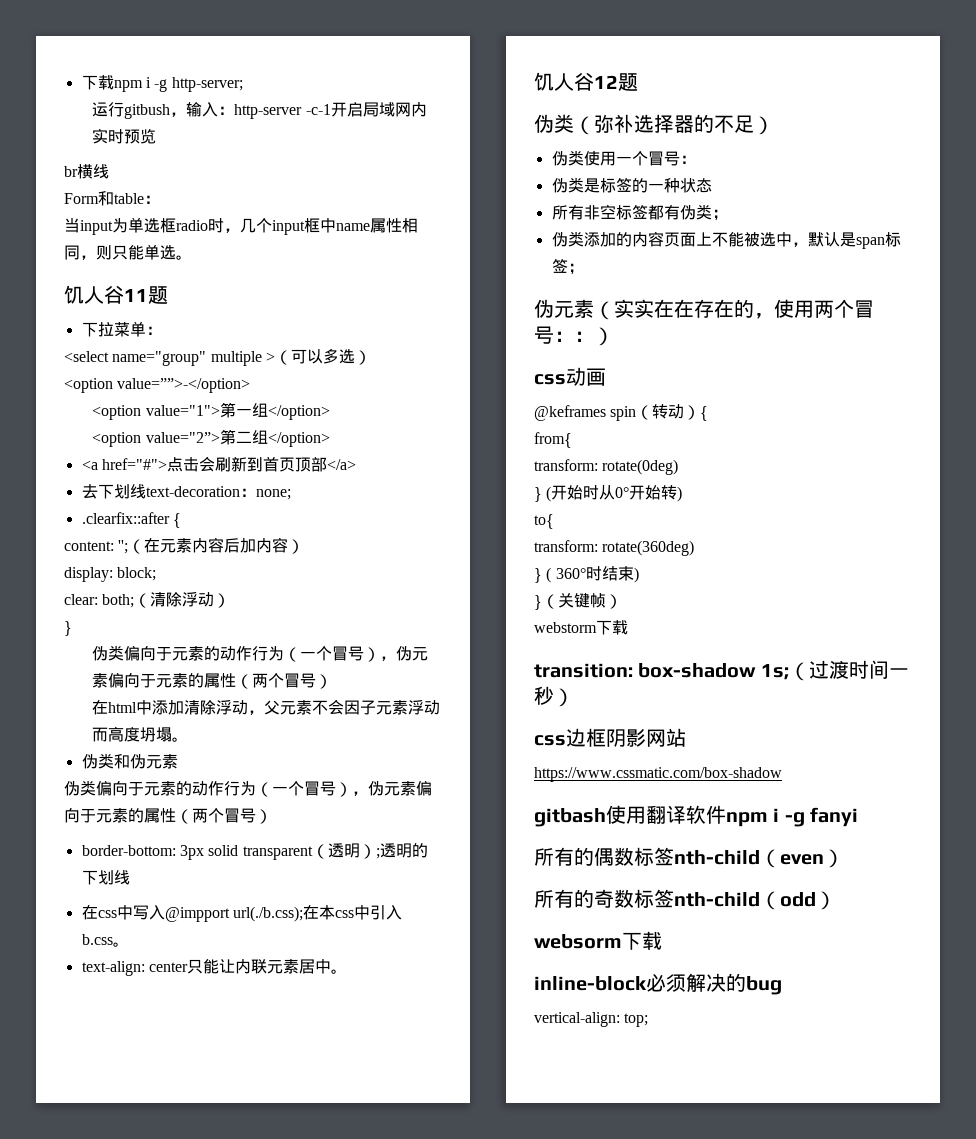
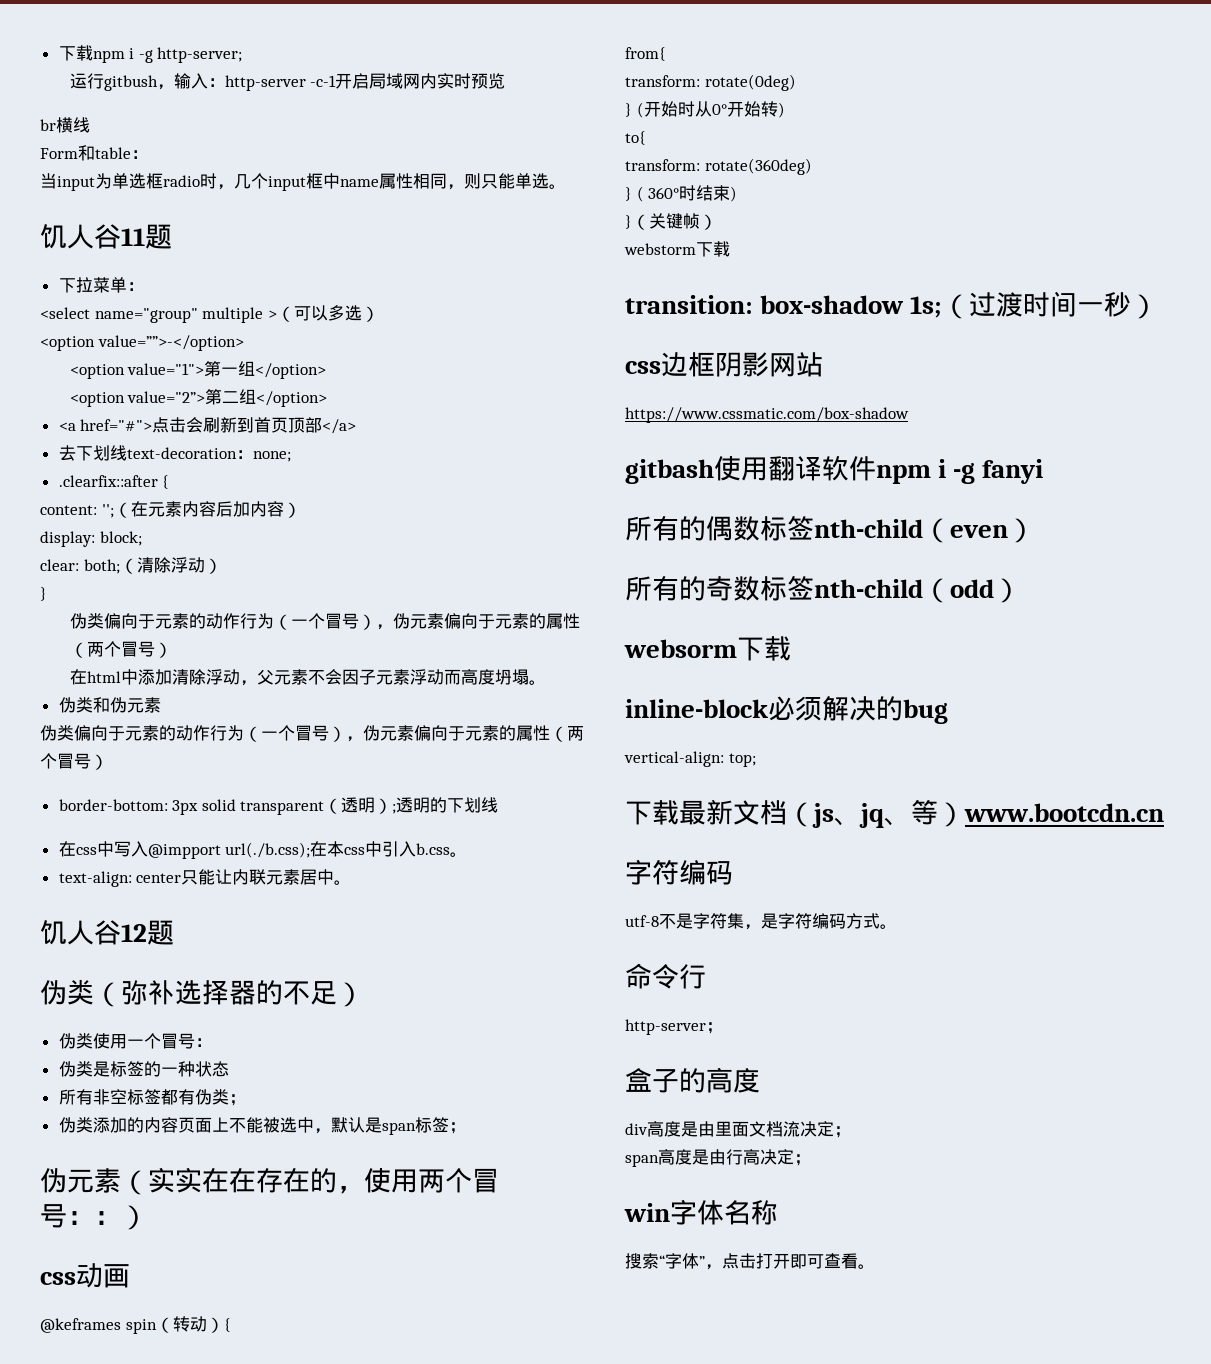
+ 下载最新文档（js、jq、等）www.bootcdn.cn
+ 字符编码
+ utf-8不是字符集，是字符编码方式。
+ 命令行
+ http-server；
+ 盒子的高度
+ div高度是由里面文档流决定；
+ span高度是由行高决定；
+ win字体名称
+ 搜索“字体”，点击打开即可查看。

